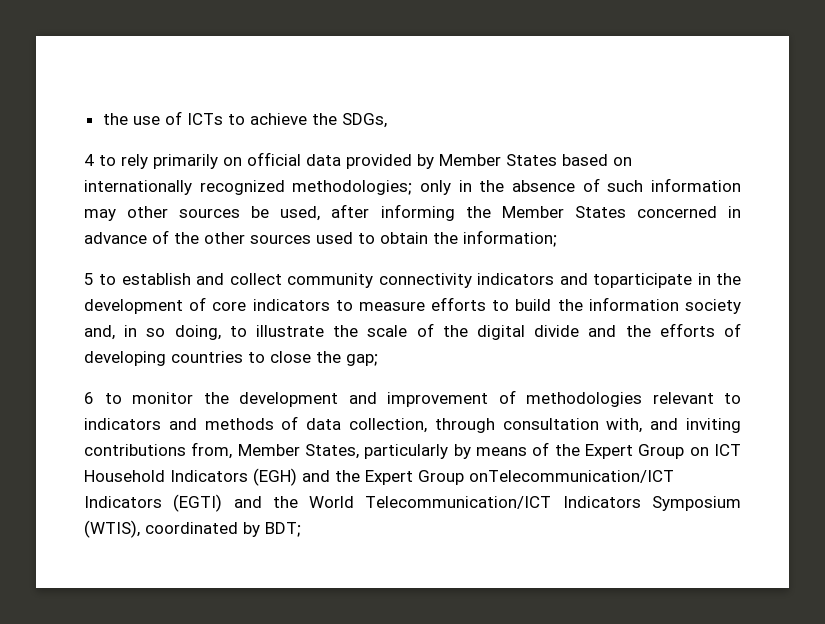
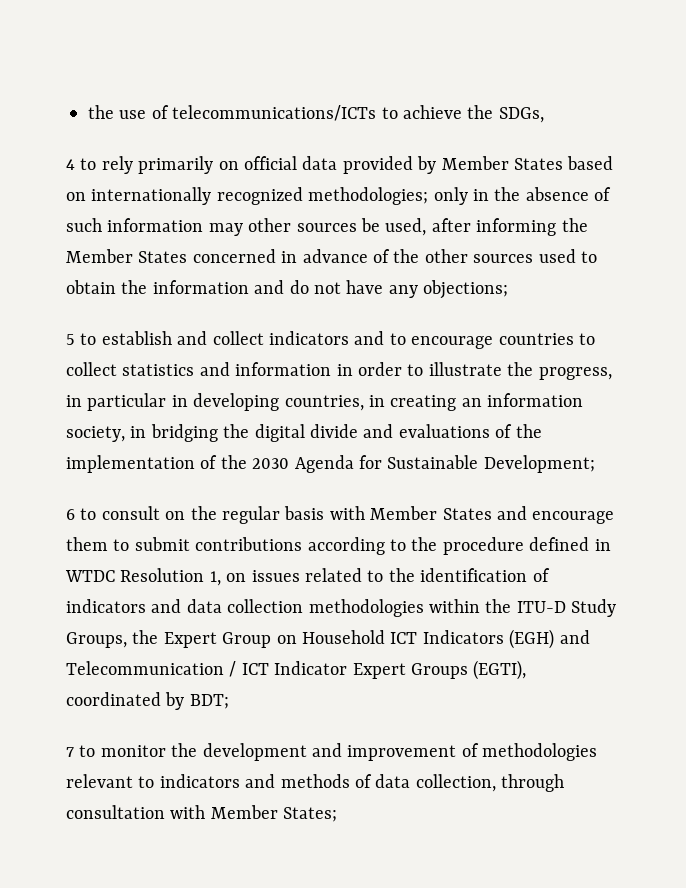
- the use of ICTs to achieve the SDGs,
+ the use of telecommunications/ICTs to achieve the SDGs,
- 4 to rely primarily on official data provided by Member States based on internationally recognized methodologies; only in the absence of such information may other sources be used, after informing the Member States concerned in advance of the other sources used to obtain the information;
+ 4 to rely primarily on official data provided by Member States based on internationally recognized methodologies; only in the absence of such information may other sources be used, after informing the Member States concerned in advance of the other sources used to obtain the information and do not have any objections;
- 5 to establish and collect community connectivity indicators and toparticipate in the development of core indicators to measure efforts to build the information society and, in so doing, to illustrate the scale of the digital divide and the efforts of developing countries to close the gap;
- 6 to monitor the development and improvement of methodologies relevant to indicators and methods of data collection, through consultation with, and inviting contributions from, Member States, particularly by means of the Expert Group on ICT Household Indicators (EGH) and the Expert Group onTelecommunication/ICT Indicators (EGTI) and the World Telecommunication/ICT Indicators Symposium (WTIS), coordinated by BDT;
+ 5 to establish and collect indicators and to encourage countries to collect statistics and information in order to illustrate the progress, in particular in developing countries, in creating an information society, in bridging the digital divide and evaluations of the implementation of the 2030 Agenda for Sustainable Development;
+ 6 to consult on the regular basis with Member States and encourage them to submit contributions according to the procedure defined in WTDC Resolution 1, on issues related to the identification of indicators and data collection methodologies within the ITU-D Study Groups, the Expert Group on Household ICT Indicators (EGH) and Telecommunication / ICT Indicator Expert Groups (EGTI), coordinated by BDT;
+ 7 to monitor the development and improvement of methodologies relevant to indicators and methods of data collection, through consultation with Member States;

